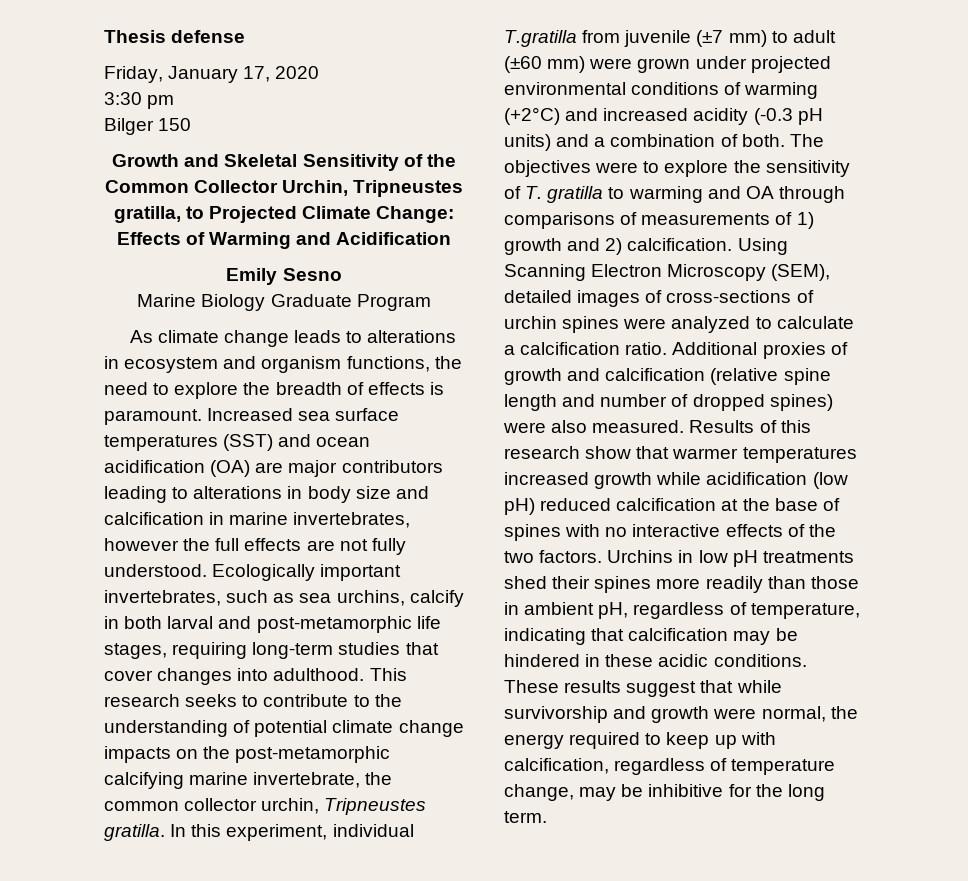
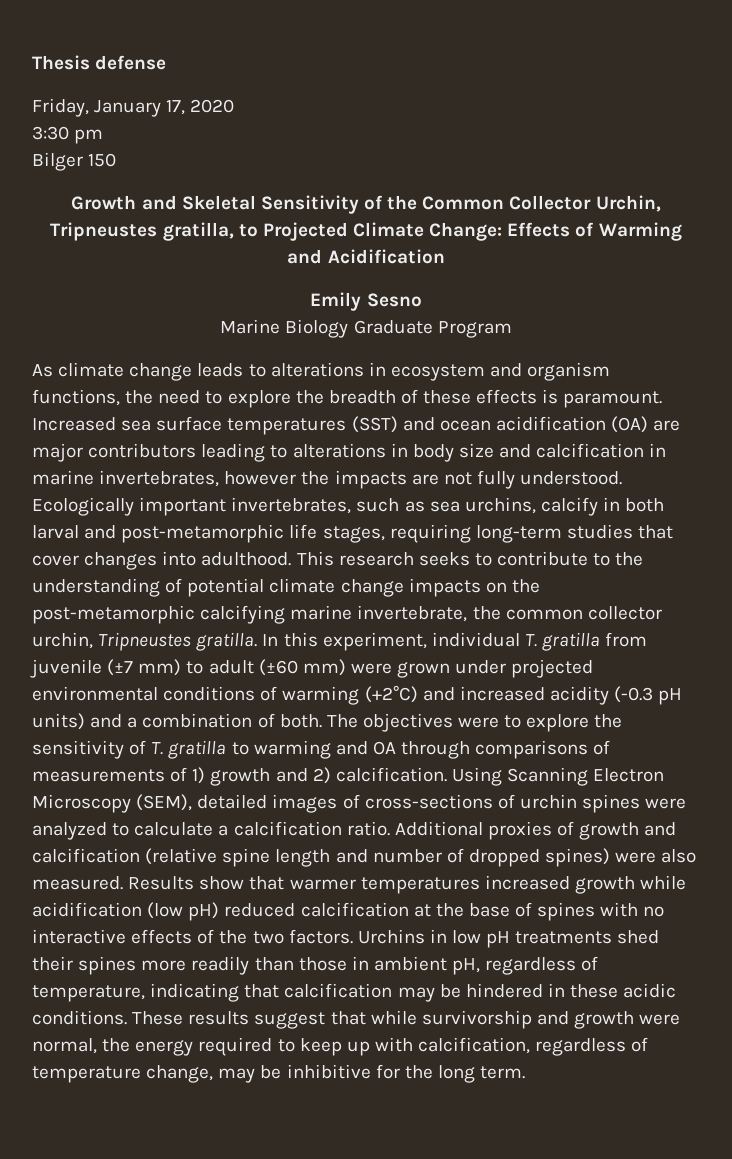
- As climate change leads to alterations in ecosystem and organism functions, the need to explore the breadth of effects is paramount.
+ As climate change leads to alterations in ecosystem and organism functions, the need to explore the breadth of these effects is paramount.
- Increased sea surface temperatures (SST) and ocean acidification (OA) are major contributors leading to alterations in body size and calcification in marine invertebrates, however the full effects are not fully understood.
+ Increased sea surface temperatures (SST) and ocean acidification (OA) are major contributors leading to alterations in body size and calcification in marine invertebrates, however the impacts are not fully understood.
- In this experiment, individual T.gratilla from juvenile (±7 mm) to adult (±60 mm) were grown under projected environmental conditions of warming (+2°C) and increased acidity (-0.3 pH units) and a combination of both.
+ In this experiment, individual T. gratilla from juvenile (±7 mm) to adult (±60 mm) were grown under projected environmental conditions of warming (+2°C) and increased acidity (-0.3 pH units) and a combination of both.
- Results of this research show that warmer temperatures increased growth while acidification (low pH) reduced calcification at the base of spines with no interactive effects of the two factors.
+ Results show that warmer temperatures increased growth while acidification (low pH) reduced calcification at the base of spines with no interactive effects of the two factors.

